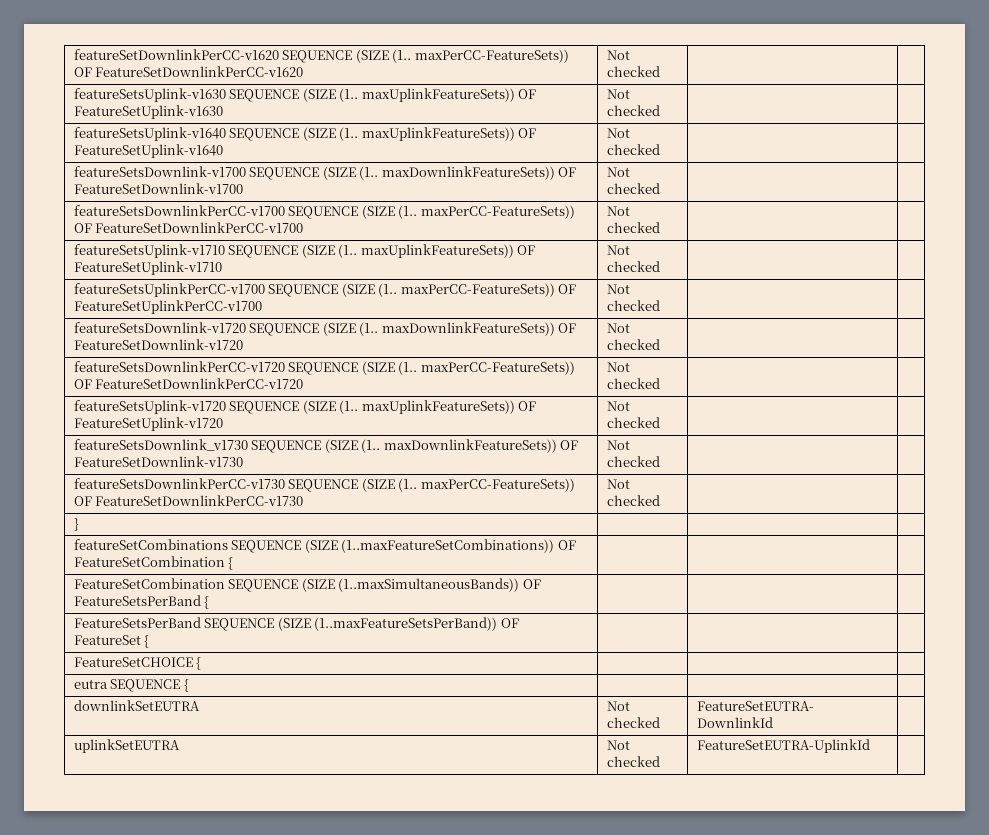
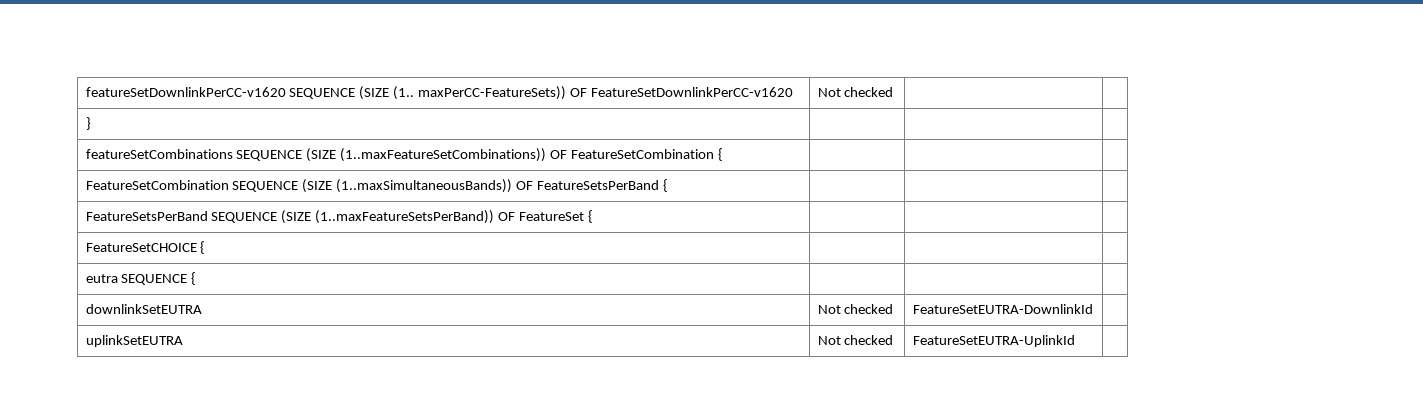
- featureSetsUplink-v1630 SEQUENCE (SIZE (1.. maxUplinkFeatureSets)) OF FeatureSetUplink-v1630 | Not checked | |
- featureSetsUplink-v1640 SEQUENCE (SIZE (1.. maxUplinkFeatureSets)) OF FeatureSetUplink-v1640 | Not checked | |
- featureSetsDownlink-v1700 SEQUENCE (SIZE (1.. maxDownlinkFeatureSets)) OF FeatureSetDownlink-v1700 | Not checked | |
- featureSetsDownlinkPerCC-v1700 SEQUENCE (SIZE (1.. maxPerCC-FeatureSets)) OF FeatureSetDownlinkPerCC-v1700 | Not checked | |
- featureSetsUplink-v1710 SEQUENCE (SIZE (1.. maxUplinkFeatureSets)) OF FeatureSetUplink-v1710 | Not checked | |
- featureSetsUplinkPerCC-v1700 SEQUENCE (SIZE (1.. maxPerCC-FeatureSets)) OF FeatureSetUplinkPerCC-v1700 | Not checked | |
- featureSetsDownlink-v1720 SEQUENCE (SIZE (1.. maxDownlinkFeatureSets)) OF FeatureSetDownlink-v1720 | Not checked | |
- featureSetsDownlinkPerCC-v1720 SEQUENCE (SIZE (1.. maxPerCC-FeatureSets)) OF FeatureSetDownlinkPerCC-v1720 | Not checked | |
- featureSetsUplink-v1720 SEQUENCE (SIZE (1.. maxUplinkFeatureSets)) OF FeatureSetUplink-v1720 | Not checked | |
- featureSetsDownlink_v1730 SEQUENCE (SIZE (1.. maxDownlinkFeatureSets)) OF FeatureSetDownlink-v1730 | Not checked | |
- featureSetsDownlinkPerCC-v1730 SEQUENCE (SIZE (1.. maxPerCC-FeatureSets)) OF FeatureSetDownlinkPerCC-v1730 | Not checked | |

